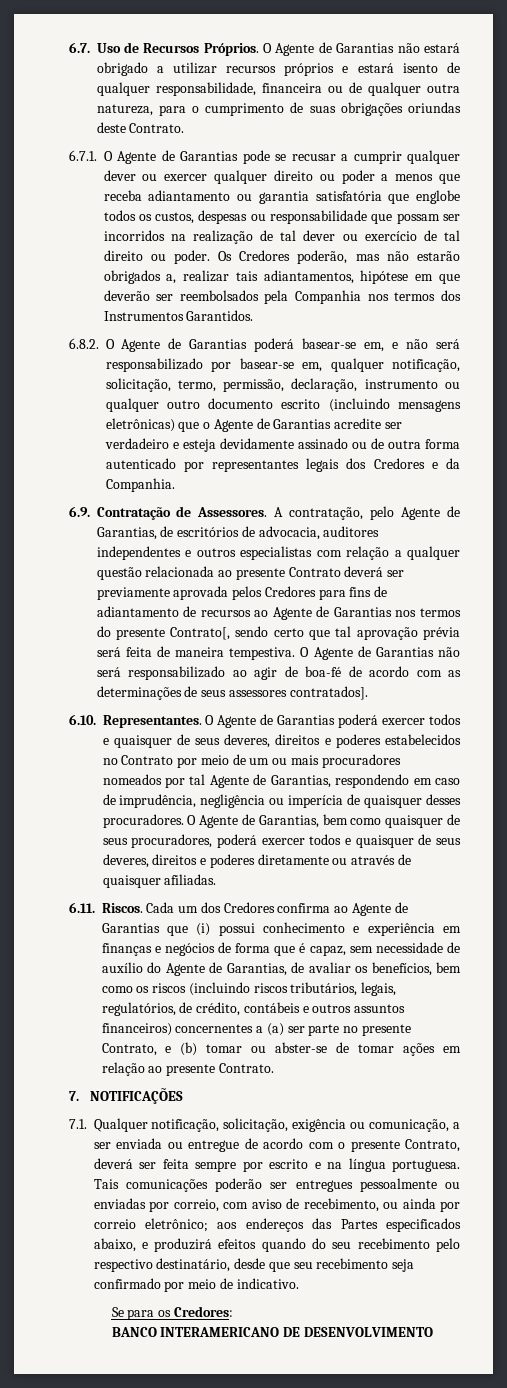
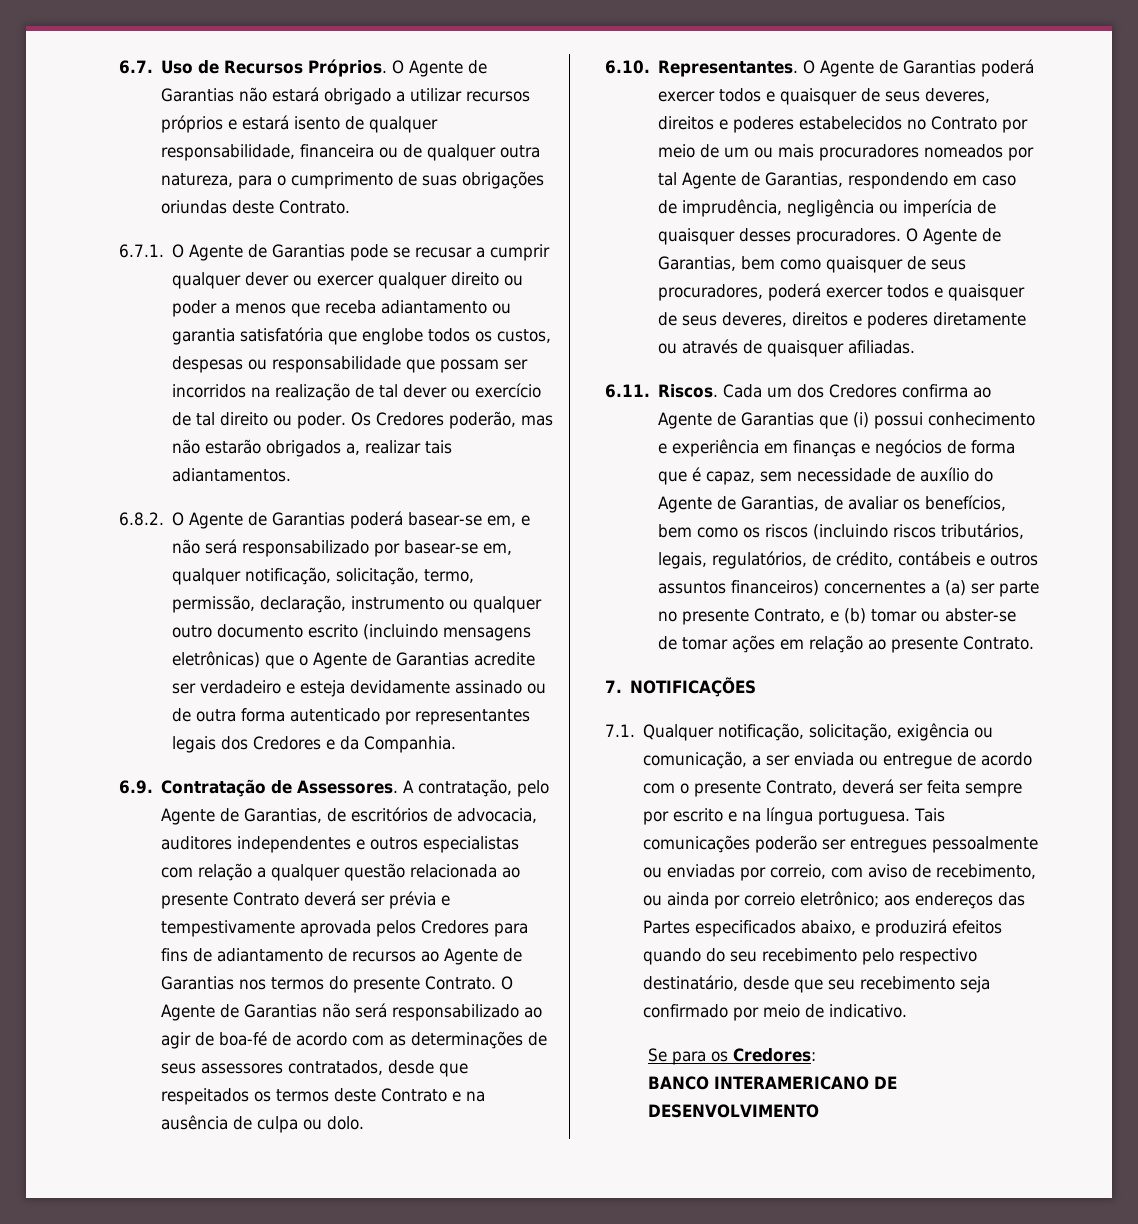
- Os Credores poderão, mas não estarão obrigados a, realizar tais adiantamentos, hipótese em que deverão ser reembolsados pela Companhia nos termos dos Instrumentos Garantidos.
+ Os Credores poderão, mas não estarão obrigados a, realizar tais adiantamentos.
- A contratação, pelo Agente de Garantias, de escritórios de advocacia, auditores independentes e outros especialistas com relação a qualquer questão relacionada ao presente Contrato deverá ser previamente aprovada pelos Credores para fins de adiantamento de recursos ao Agente de Garantias nos termos do presente Contrato[, sendo certo que tal aprovação prévia será feita de maneira tempestiva.
+ A contratação, pelo Agente de Garantias, de escritórios de advocacia, auditores independentes e outros especialistas com relação a qualquer questão relacionada ao presente Contrato deverá ser prévia e tempestivamente aprovada pelos Credores para fins de adiantamento de recursos ao Agente de Garantias nos termos do presente Contrato.
- O Agente de Garantias não será responsabilizado ao agir de boa-fé de acordo com as determinações de seus assessores contratados].
+ O Agente de Garantias não será responsabilizado ao agir de boa-fé de acordo com as determinações de seus assessores contratados, desde que respeitados os termos deste Contrato e na ausência de culpa ou dolo.

